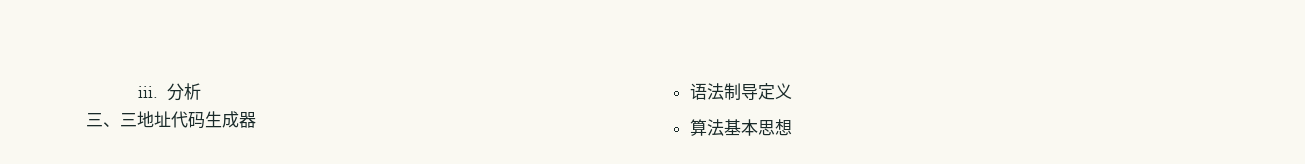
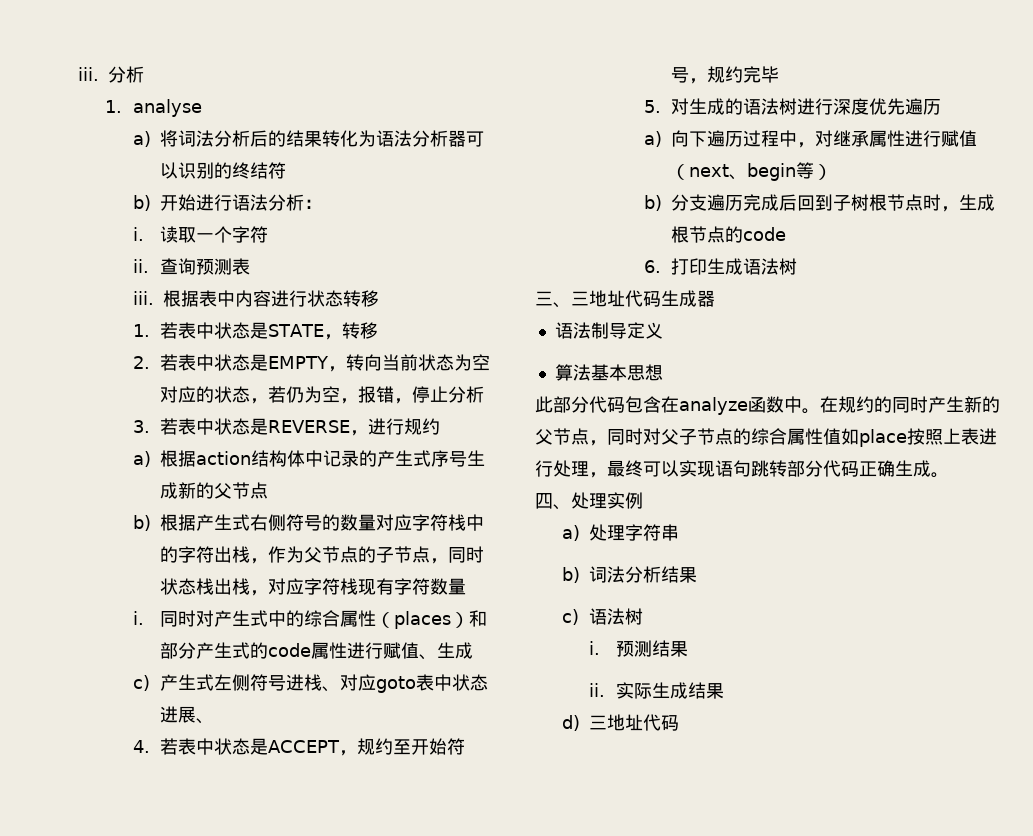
+ 1. analyse
+ a)将词法分析后的结果转化为语法分析器可以识别的终结符
+ b)开始进行语法分析：
+ i.读取一个字符
+ ii.查询预测表
+ iii.根据表中内容进行状态转移
+ 1.若表中状态是STATE，转移
+ 2.若表中状态是EMPTY，转向当前状态为空对应的状态，若仍为空，报错，停止分析
+ 3.若表中状态是REVERSE，进行规约
+ a)根据action结构体中记录的产生式序号生成新的父节点
+ b)根据产生式右侧符号的数量对应字符栈中的字符出栈，作为父节点的子节点，同时状态栈出栈，对应字符栈现有字符数量
+ i.同时对产生式中的综合属性（places）和部分产生式的code属性进行赋值、生成
+ c)产生式左侧符号进栈、对应goto表中状态进展、
+ 4.若表中状态是ACCEPT，规约至开始符号，规约完毕
+ 5.对生成的语法树进行深度优先遍历
+ a)向下遍历过程中，对继承属性进行赋值（next、begin等）
+ b)分支遍历完成后回到子树根节点时，生成根节点的code
+ 6.打印生成语法树
+ 此部分代码包含在analyze函数中。在规约的同时产生新的父节点，同时对父子节点的综合属性值如place按照上表进行处理，最终可以实现语句跳转部分代码正确生成。
+ 四、处理实例
+ a)处理字符串
+ b)词法分析结果
+ c)语法树
+ i.预测结果
+ ii.实际生成结果
+ d)三地址代码

